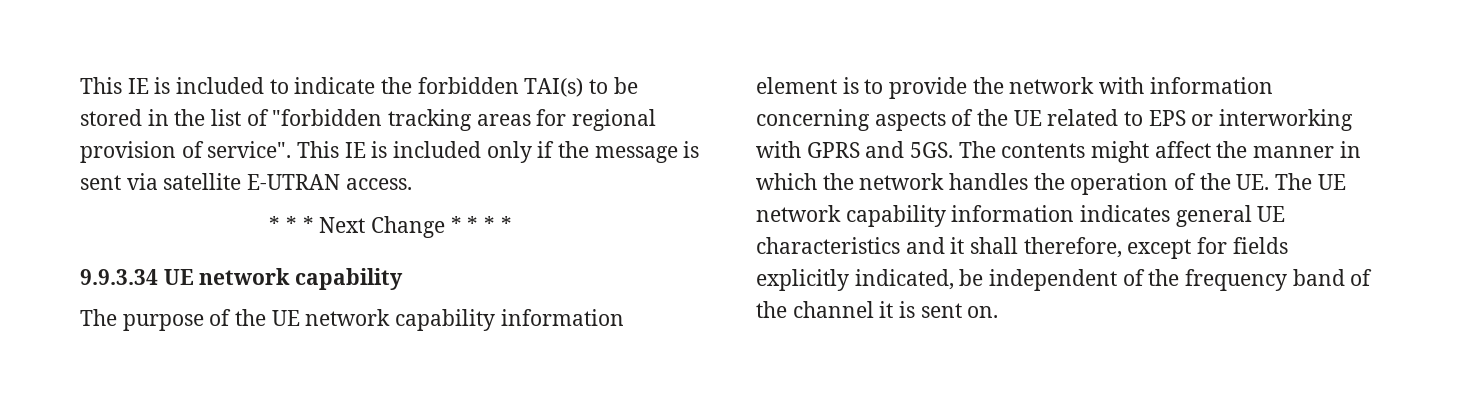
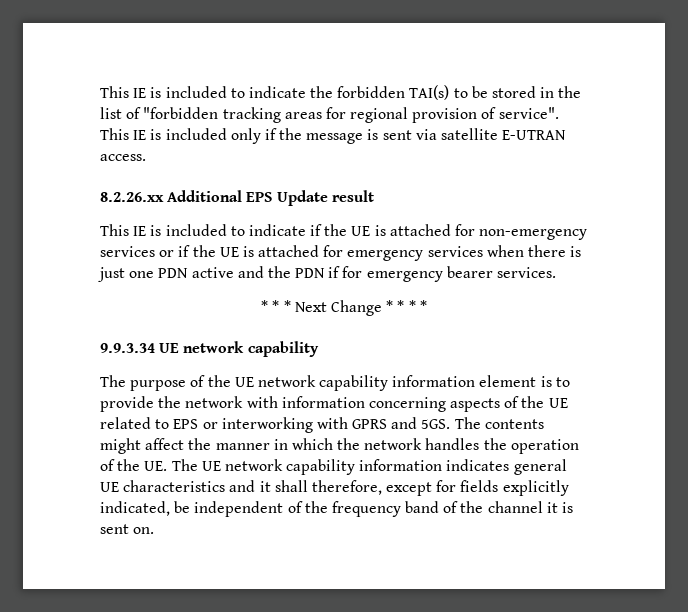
+ 8.2.26.xx Additional EPS Update result
+ This IE is included to indicate if the UE is attached for non-emergency services or if the UE is attached for emergency services when there is just one PDN active and the PDN if for emergency bearer services.

